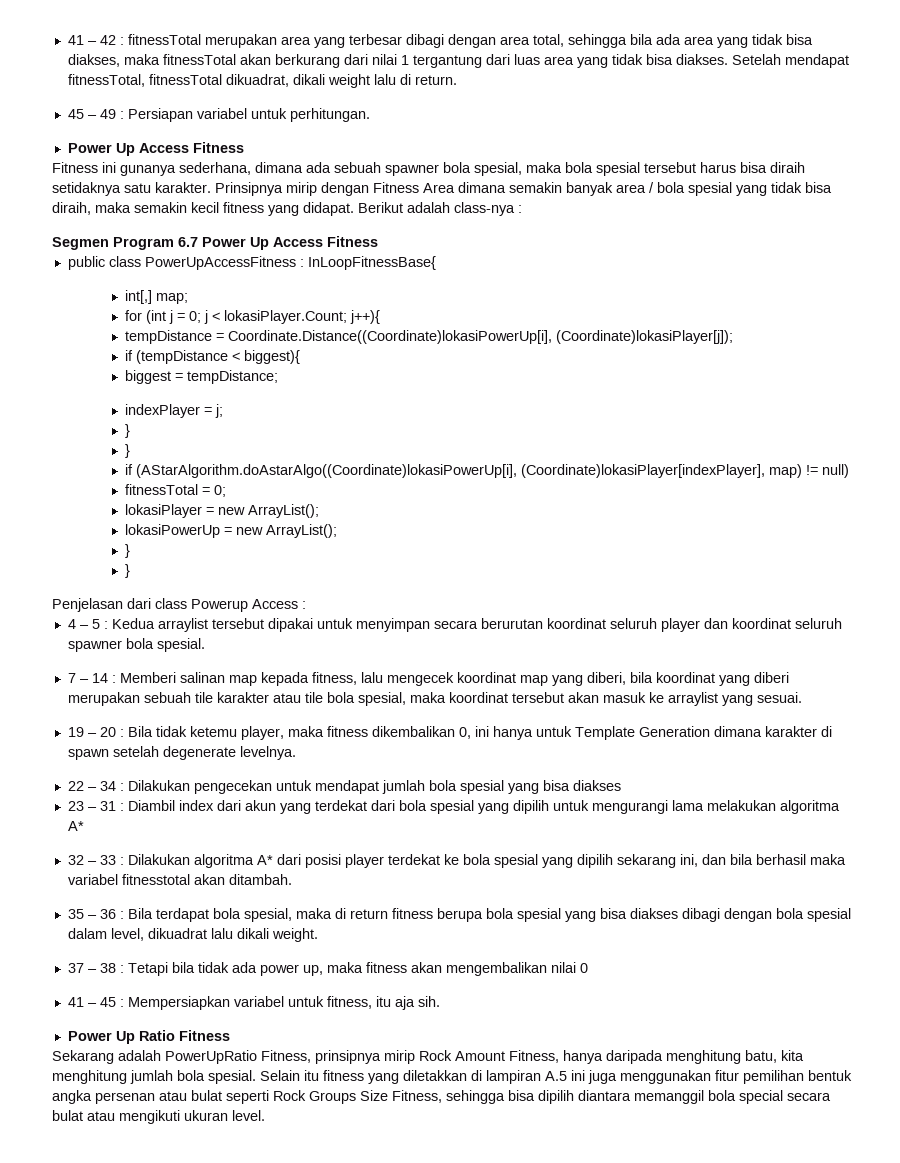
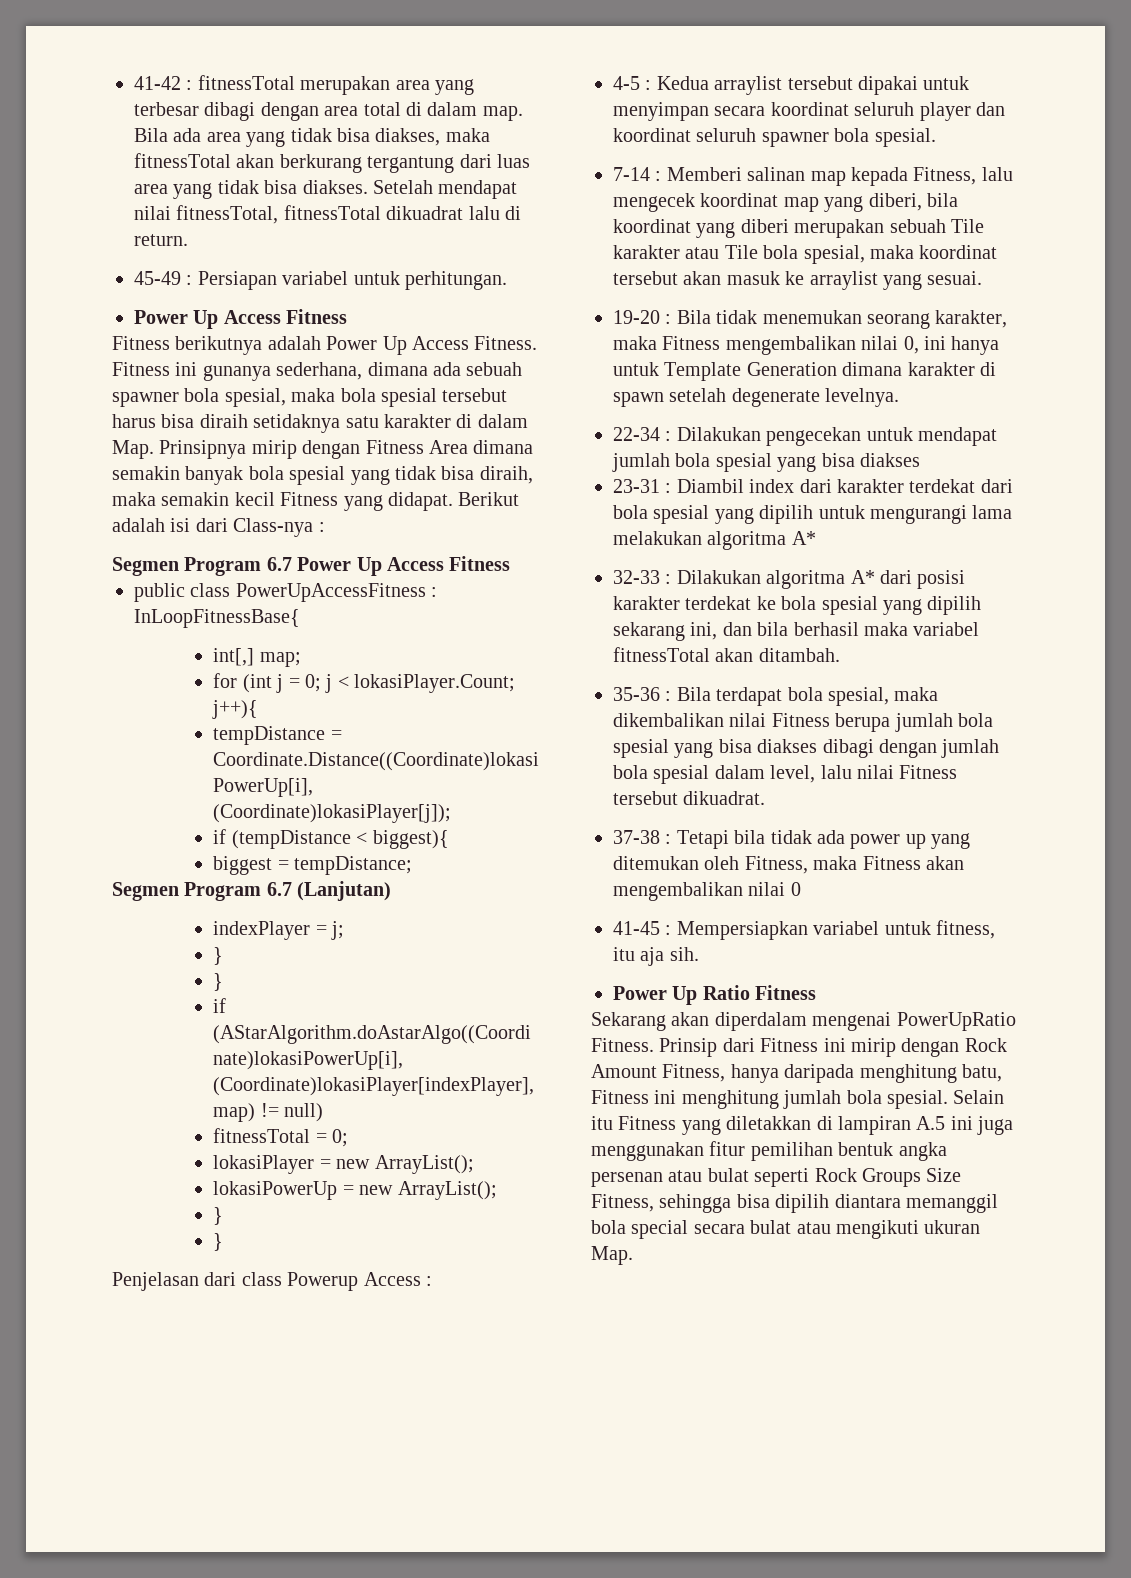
- 41 – 42 : fitnessTotal merupakan area yang terbesar dibagi dengan area total, sehingga bila ada area yang tidak bisa diakses, maka fitnessTotal akan berkurang dari nilai 1 tergantung dari luas area yang tidak bisa diakses.
+ 41-42 : fitnessTotal merupakan area yang terbesar dibagi dengan area total di dalam map. Bila ada area yang tidak bisa diakses, maka fitnessTotal akan berkurang tergantung dari luas area yang tidak bisa diakses.
- Setelah mendapat fitnessTotal, fitnessTotal dikuadrat, dikali weight lalu di return.
+ Setelah mendapat nilai fitnessTotal, fitnessTotal dikuadrat lalu di return.
- 45 – 49 : Persiapan variabel untuk perhitungan.
+ 45-49 : Persiapan variabel untuk perhitungan.
- Fitness ini gunanya sederhana, dimana ada sebuah spawner bola spesial, maka bola spesial tersebut harus bisa diraih setidaknya satu karakter. Prinsipnya mirip dengan Fitness Area dimana semakin banyak area / bola spesial yang tidak bisa diraih, maka semakin kecil fitness yang didapat.
+ Fitness berikutnya adalah Power Up Access Fitness. Fitness ini gunanya sederhana, dimana ada sebuah spawner bola spesial, maka bola spesial tersebut harus bisa diraih setidaknya satu karakter di dalam Map. Prinsipnya mirip dengan Fitness Area dimana semakin banyak bola spesial yang tidak bisa diraih, maka semakin kecil Fitness yang didapat.
- Berikut adalah class-nya :
+ Berikut adalah isi dari Class-nya :
+ Segmen Program 6.7 (Lanjutan)
- 4 – 5 : Kedua arraylist tersebut dipakai untuk menyimpan secara berurutan koordinat seluruh player dan koordinat seluruh spawner bola spesial.
+ 4-5 : Kedua arraylist tersebut dipakai untuk menyimpan secara koordinat seluruh player dan koordinat seluruh spawner bola spesial.
- 7 – 14 : Memberi salinan map kepada fitness, lalu mengecek koordinat map yang diberi, bila koordinat yang diberi merupakan sebuah tile karakter atau tile bola spesial, maka koordinat tersebut akan masuk ke arraylist yang sesuai.
+ 7-14 : Memberi salinan map kepada Fitness, lalu mengecek koordinat map yang diberi, bila koordinat yang diberi merupakan sebuah Tile karakter atau Tile bola spesial, maka koordinat tersebut akan masuk ke arraylist yang sesuai.
- 19 – 20 : Bila tidak ketemu player, maka fitness dikembalikan 0, ini hanya untuk Template Generation dimana karakter di spawn setelah degenerate levelnya.
+ 19-20 : Bila tidak menemukan seorang karakter, maka Fitness mengembalikan nilai 0, ini hanya untuk Template Generation dimana karakter di spawn setelah degenerate levelnya.
- 22 – 34 : Dilakukan pengecekan untuk mendapat jumlah bola spesial yang bisa diakses
+ 22-34 : Dilakukan pengecekan untuk mendapat jumlah bola spesial yang bisa diakses
- 23 – 31 : Diambil index dari akun yang terdekat dari bola spesial yang dipilih untuk mengurangi lama melakukan algoritma A*
+ 23-31 : Diambil index dari karakter terdekat dari bola spesial yang dipilih untuk mengurangi lama melakukan algoritma A*
- 32 – 33 : Dilakukan algoritma A* dari posisi player terdekat ke bola spesial yang dipilih sekarang ini, dan bila berhasil maka variabel fitnesstotal akan ditambah.
+ 32-33 : Dilakukan algoritma A* dari posisi karakter terdekat ke bola spesial yang dipilih sekarang ini, dan bila berhasil maka variabel fitnessTotal akan ditambah.
- 35 – 36 : Bila terdapat bola spesial, maka di return fitness berupa bola spesial yang bisa diakses dibagi dengan bola spesial dalam level, dikuadrat lalu dikali weight.
- 37 – 38 : Tetapi bila tidak ada power up, maka fitness akan mengembalikan nilai 0
+ 35-36 : Bila terdapat bola spesial, maka dikembalikan nilai Fitness berupa jumlah bola spesial yang bisa diakses dibagi dengan jumlah bola spesial dalam level, lalu nilai Fitness tersebut dikuadrat.
+ 37-38 : Tetapi bila tidak ada power up yang ditemukan oleh Fitness, maka Fitness akan mengembalikan nilai 0
- 41 – 45 : Mempersiapkan variabel untuk fitness, itu aja sih.
+ 41-45 : Mempersiapkan variabel untuk fitness, itu aja sih.
- Sekarang adalah PowerUpRatio Fitness, prinsipnya mirip Rock Amount Fitness, hanya daripada menghitung batu, kita menghitung jumlah bola spesial.
+ Sekarang akan diperdalam mengenai PowerUpRatio Fitness. Prinsip dari Fitness ini mirip dengan Rock Amount Fitness, hanya daripada menghitung batu, Fitness ini menghitung jumlah bola spesial.
- Selain itu fitness yang diletakkan di lampiran A.5 ini juga menggunakan fitur pemilihan bentuk angka persenan atau bulat seperti Rock Groups Size Fitness, sehingga bisa dipilih diantara memanggil bola special secara bulat atau mengikuti ukuran level.
+ Selain itu Fitness yang diletakkan di lampiran A.5 ini juga menggunakan fitur pemilihan bentuk angka persenan atau bulat seperti Rock Groups Size Fitness, sehingga bisa dipilih diantara memanggil bola special secara bulat atau mengikuti ukuran Map.

